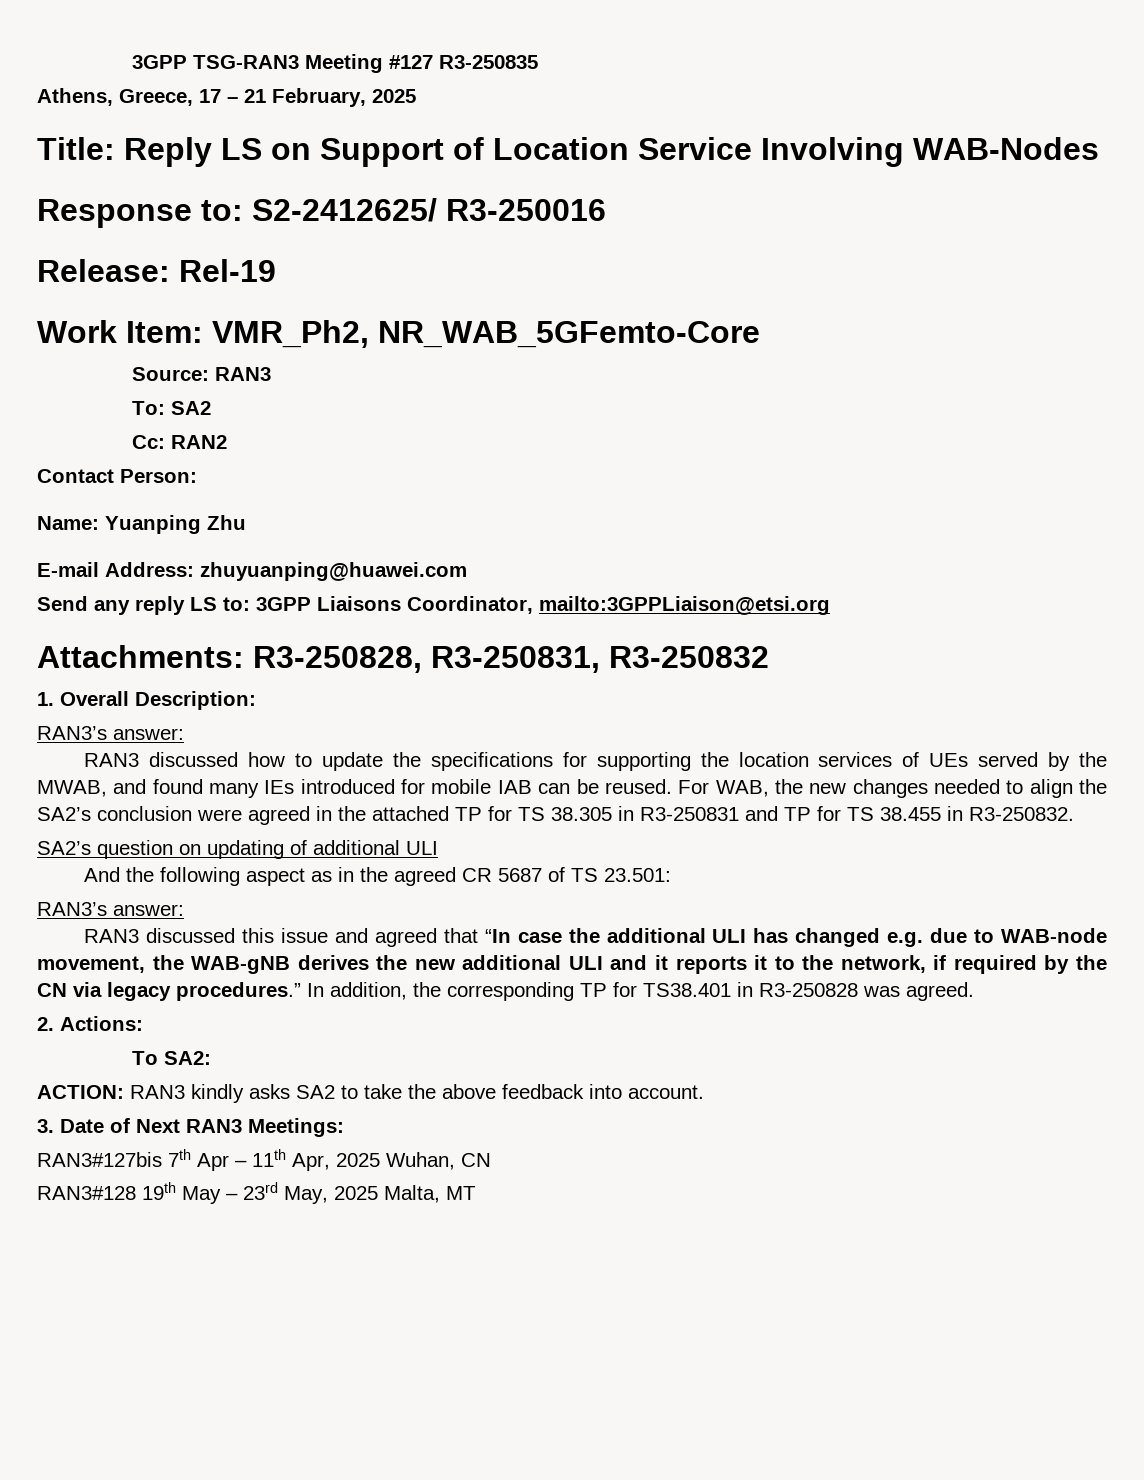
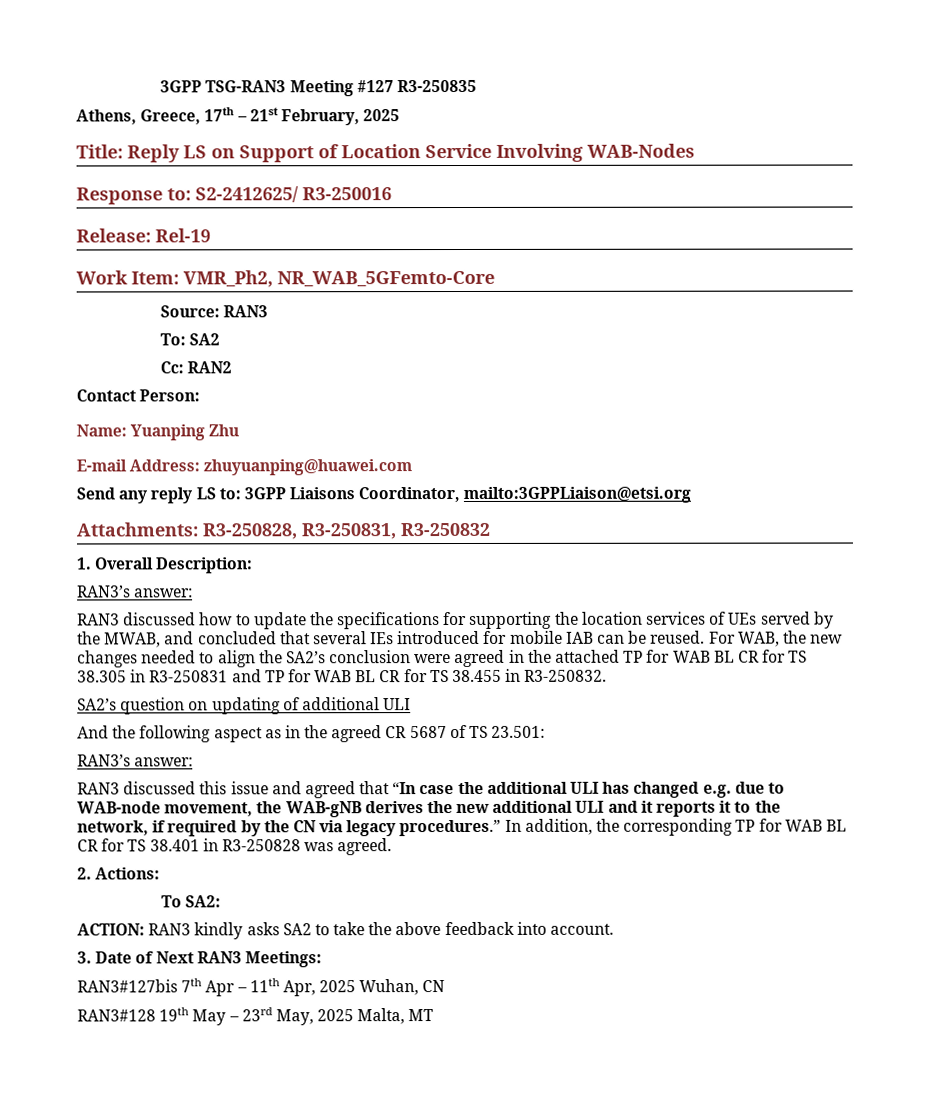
- Athens, Greece, 17 – 21 February, 2025
+ Athens, Greece, 17th – 21st February, 2025
- RAN3 discussed how to update the specifications for supporting the location services of UEs served by the MWAB, and found many IEs introduced for mobile IAB can be reused.
+ RAN3 discussed how to update the specifications for supporting the location services of UEs served by the MWAB, and concluded that several IEs introduced for mobile IAB can be reused.
- For WAB, the new changes needed to align the SA2’s conclusion were agreed in the attached TP for TS 38.305 in R3-250831 and TP for TS 38.455 in R3-250832.
+ For WAB, the new changes needed to align the SA2’s conclusion were agreed in the attached TP for WAB BL CR for TS 38.305 in R3-250831 and TP for WAB BL CR for TS 38.455 in R3-250832.
- In addition, the corresponding TP for TS38.401 in R3-250828 was agreed.
+ In addition, the corresponding TP for WAB BL CR for TS 38.401 in R3-250828 was agreed.

